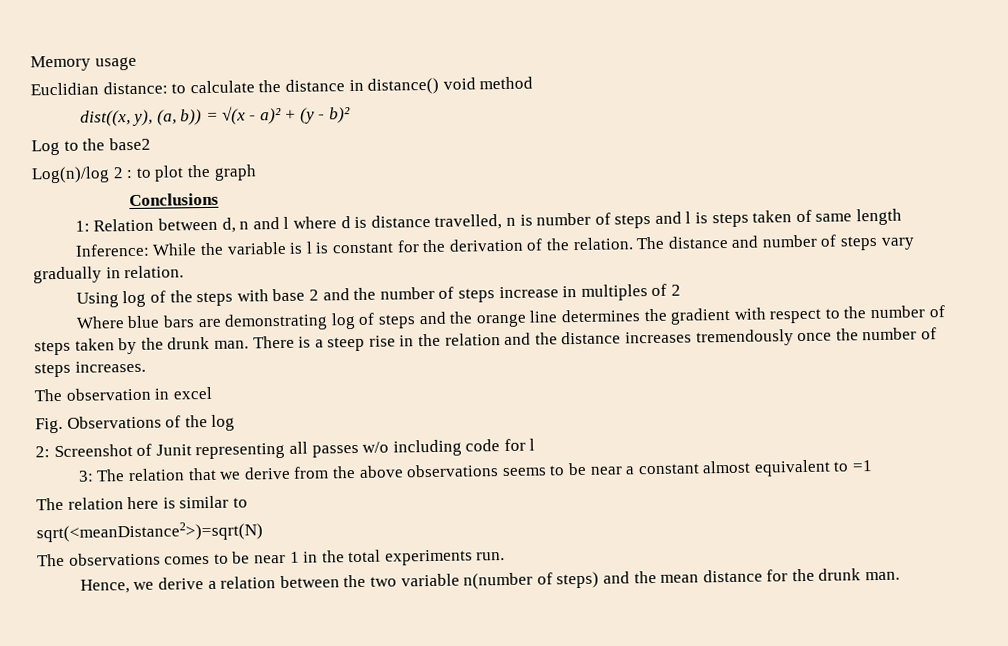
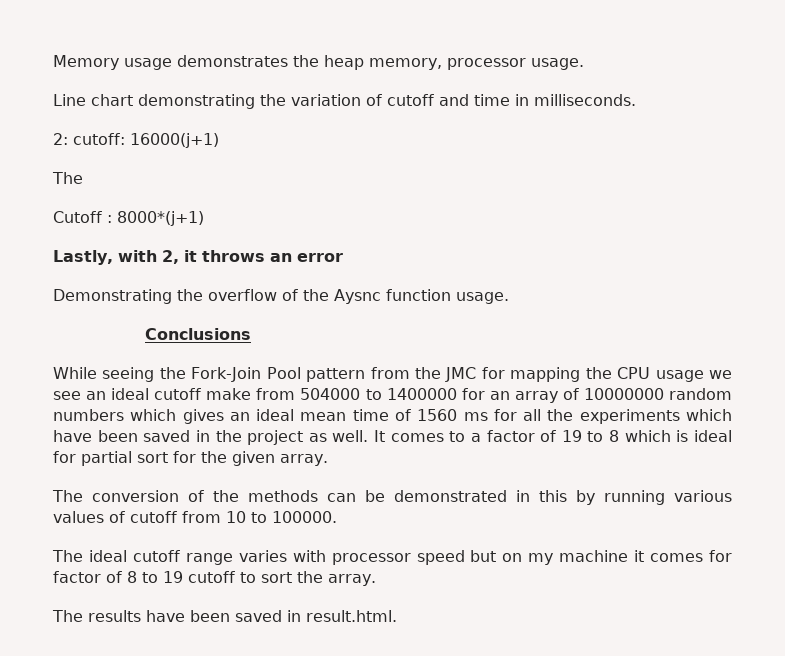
- Memory usage
- Euclidian distance: to calculate the distance in distance() void method
- dist((x, y), (a, b)) = √(x - a)² + (y - b)²
- Log to the base2
- Log(n)/log 2 : to plot the graph
+ Memory usage demonstrates the heap memory, processor usage.
+ Line chart demonstrating the variation of cutoff and time in milliseconds.
+ 2: cutoff: 16000(j+1)
+ The
+ Cutoff : 8000*(j+1)
+ Lastly, with 2, it throws an error
+ Demonstrating the overflow of the Aysnc function usage.
  Conclusions
- 1: Relation between d, n and l where d is distance travelled, n is number of steps and l is steps taken of same length
- Inference: While the variable is l is constant for the derivation of the relation. The distance and number of steps vary gradually in relation.
- Using log of the steps with base 2 and the number of steps increase in multiples of 2
- Where blue bars are demonstrating log of steps and the orange line determines the gradient with respect to the number of steps taken by the drunk man. There is a steep rise in the relation and the distance increases tremendously once the number of steps increases.
- The observation in excel
- Fig. Observations of the log
- 2: Screenshot of Junit representing all passes w/o including code for l
- 3: The relation that we derive from the above observations seems to be near a constant almost equivalent to =1
- The relation here is similar to
- sqrt(<meanDistance2>)=sqrt(N)
- The observations comes to be near 1 in the total experiments run.
- Hence, we derive a relation between the two variable n(number of steps) and the mean distance for the drunk man.
+ While seeing the Fork-Join Pool pattern from the JMC for mapping the CPU usage we see an ideal cutoff make from 504000 to 1400000 for an array of 10000000 random numbers which gives an ideal mean time of 1560 ms for all the experiments which have been saved in the project as well. It comes to a factor of 19 to 8 which is ideal for partial sort for the given array.
+ The conversion of the methods can be demonstrated in this by running various values of cutoff from 10 to 100000.
+ The ideal cutoff range varies with processor speed but on my machine it comes for factor of 8 to 19 cutoff to sort the array.
+ The results have been saved in result.html.

